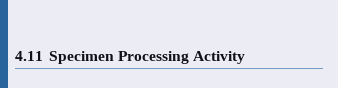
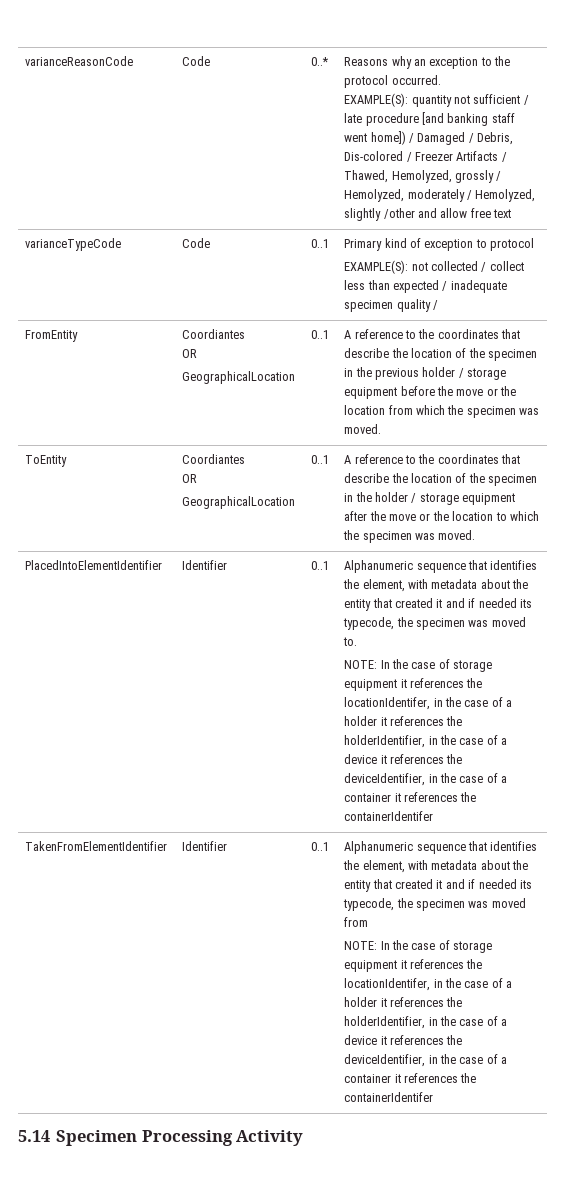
- 4.11 Specimen Processing Activity
+ varianceReasonCode | Code | 0..* | Reasons why an exception to the protocol occurred.
+ EXAMPLE(S): quantity not sufficient / late procedure [and banking staff went home]) / Damaged / Debris, Dis-colored / Freezer Artifacts / Thawed, Hemolyzed, grossly / Hemolyzed, moderately / Hemolyzed, slightly /other and allow free text
+ varianceTypeCode | Code | 0..1 | Primary kind of exception to protocol
+ EXAMPLE(S): not collected / collect less than expected / inadequate specimen quality /
+ FromEntity | Coordiantes
+ OR
+ GeographicalLocation | 0..1 | A reference to the coordinates that describe the location of the specimen in the previous holder / storage equipment before the move or the location from which the specimen was moved.
+ ToEntity | Coordiantes
+ OR
+ GeographicalLocation | 0..1 | A reference to the coordinates that describe the location of the specimen in the holder / storage equipment after the move or the location to which the specimen was moved.
+ PlacedIntoElementIdentifier | Identifier | 0..1 | Alphanumeric sequence that identifies the element, with metadata about the entity that created it and if needed its typecode, the specimen was moved to.
+ NOTE: In the case of storage equipment it references the locationIdentifer, in the case of a holder it references the holderIdentifier, in the case of a device it references the deviceIdentifier, in the case of a container it references the containerIdentifer
+ TakenFromElementIdentifier | Identifier | 0..1 | Alphanumeric sequence that identifies the element, with metadata about the entity that created it and if needed its typecode, the specimen was moved from
+ NOTE: In the case of storage equipment it references the locationIdentifer, in the case of a holder it references the holderIdentifier, in the case of a device it references the deviceIdentifier, in the case of a container it references the containerIdentifer
+ 5.14 Specimen Processing Activity

